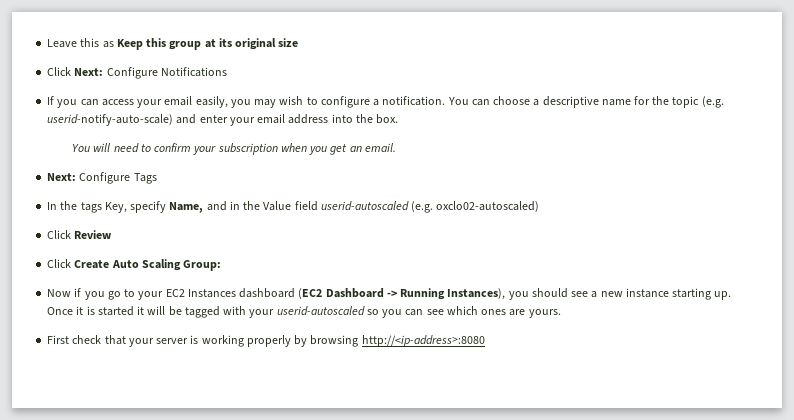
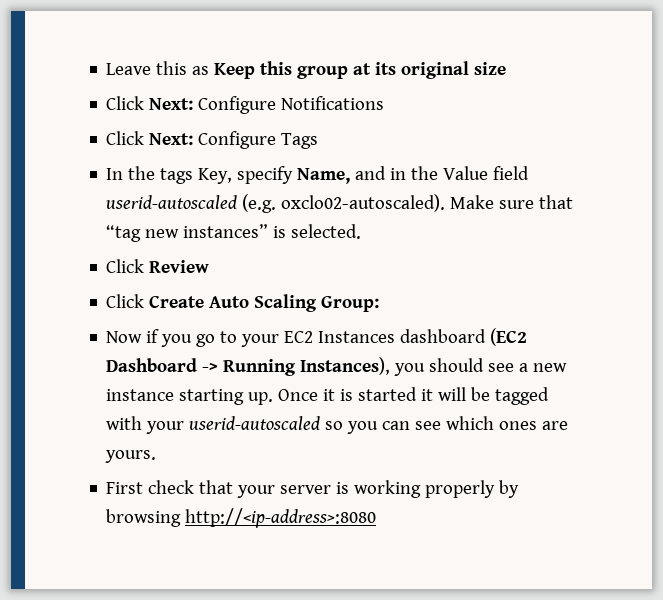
- If you can access your email easily, you may wish to configure a notification. You can choose a descriptive name for the topic (e.g. userid-notify-auto-scale) and enter your email address into the box.
- You will need to confirm your subscription when you get an email.
- Next: Configure Tags
+ Click Next: Configure Tags
- In the tags Key, specify Name, and in the Value field userid-autoscaled (e.g. oxclo02-autoscaled)
+ In the tags Key, specify Name, and in the Value field userid-autoscaled (e.g. oxclo02-autoscaled). Make sure that “tag new instances” is selected.

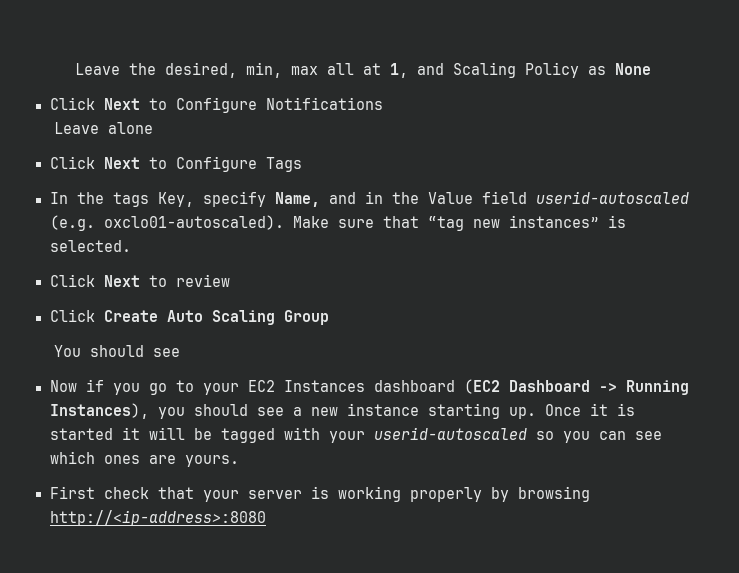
- Leave this as Keep this group at its original size
- Click Next: Configure Notifications
+ Leave the desired, min, max all at 1, and Scaling Policy as None
+ Click Next to Configure Notifications
- Click Next: Configure Tags
+ Leave alone
+ Click Next to Configure Tags
- In the tags Key, specify Name, and in the Value field userid-autoscaled (e.g. oxclo02-autoscaled).
+ In the tags Key, specify Name, and in the Value field userid-autoscaled (e.g. oxclo01-autoscaled).
- Click Review
+ Click Next to review
- Click Create Auto Scaling Group:
+ Click Create Auto Scaling Group
+ You should see

